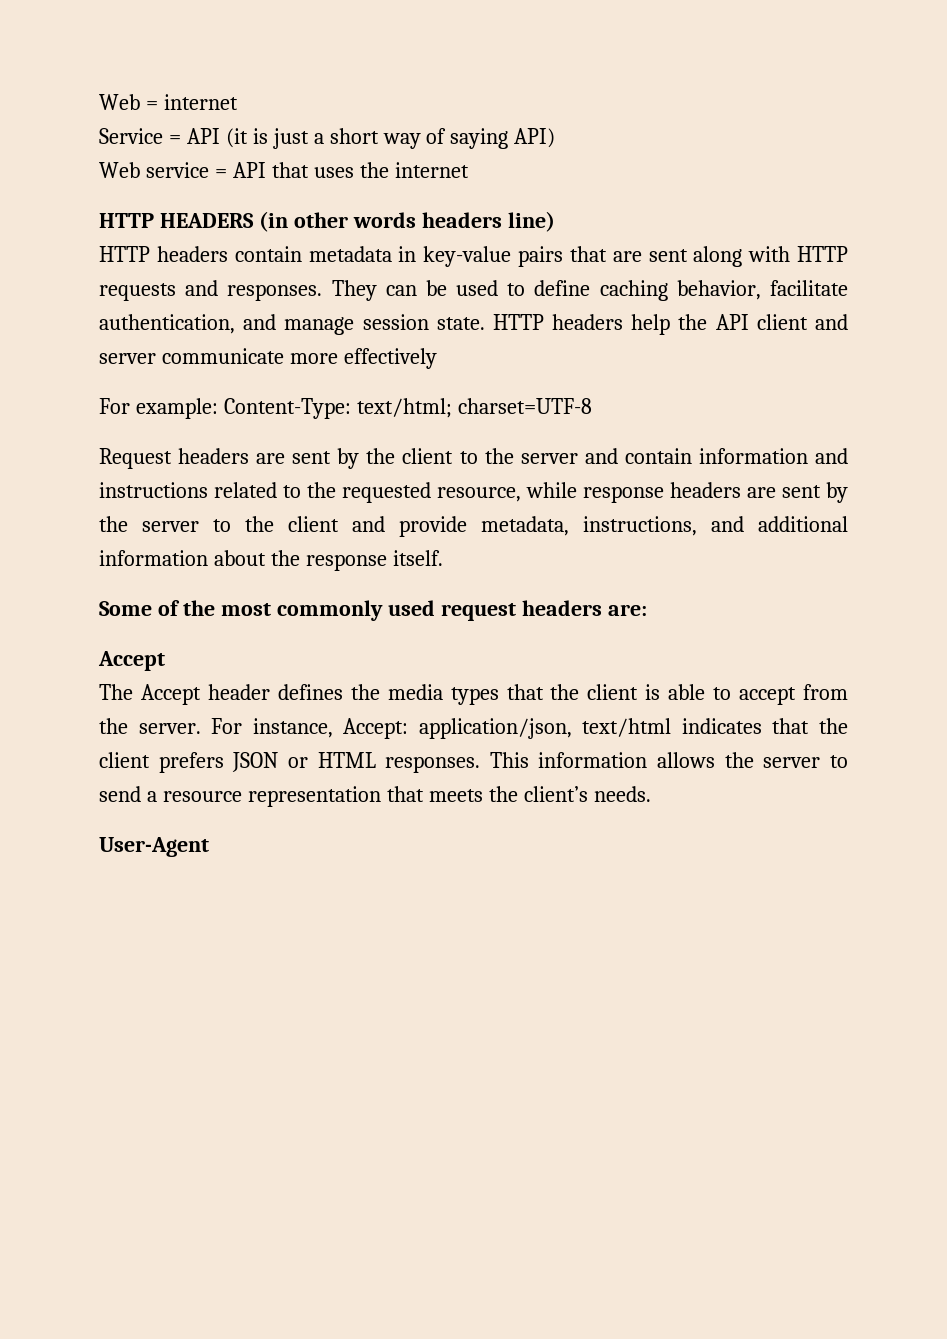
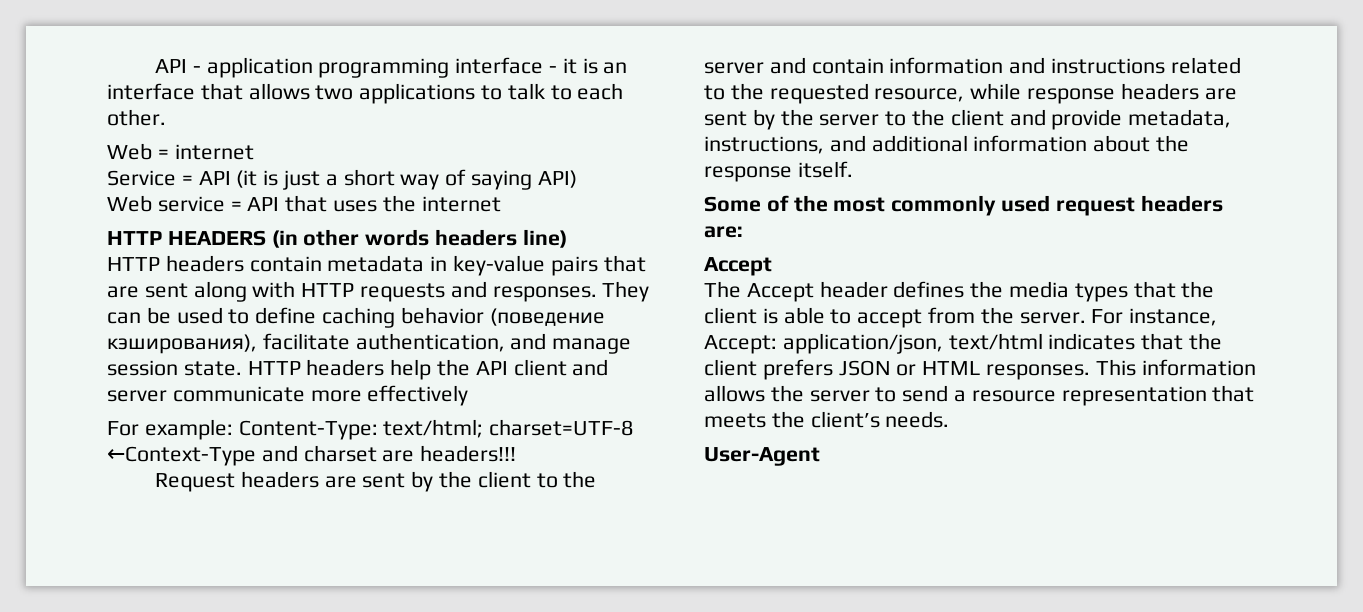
+ API - application programming interface - it is an interface that allows two applications to talk to each other.
- They can be used to define caching behavior, facilitate authentication, and manage session state.
+ They can be used to define caching behavior (поведение кэширования), facilitate authentication, and manage session state.
- For example: Content-Type: text/html; charset=UTF-8
+ For example: Content-Type: text/html; charset=UTF-8 ←Context-Type and charset are headers!!!

